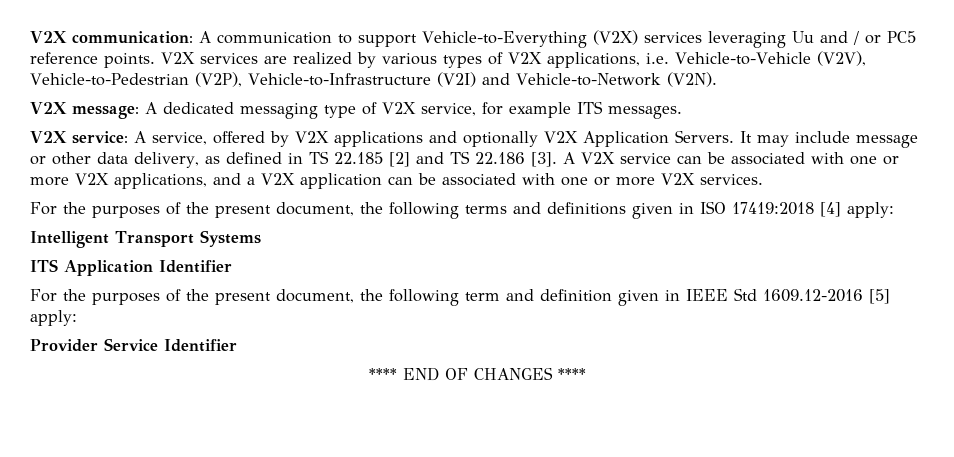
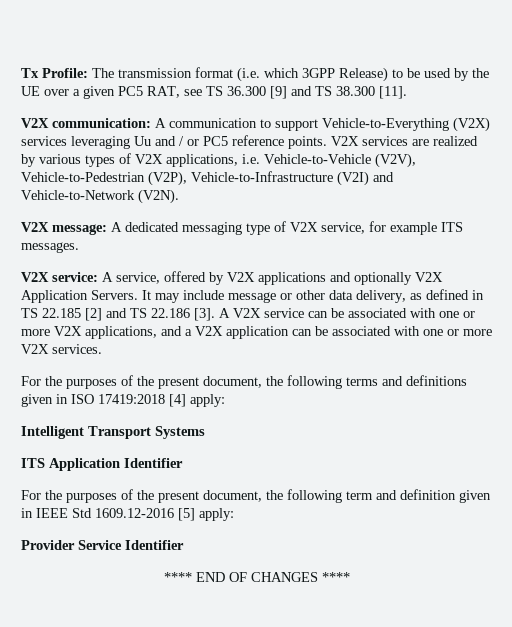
+ Tx Profile: The transmission format (i.e. which 3GPP Release) to be used by the UE over a given PC5 RAT, see TS 36.300 [9] and TS 38.300 [11].

